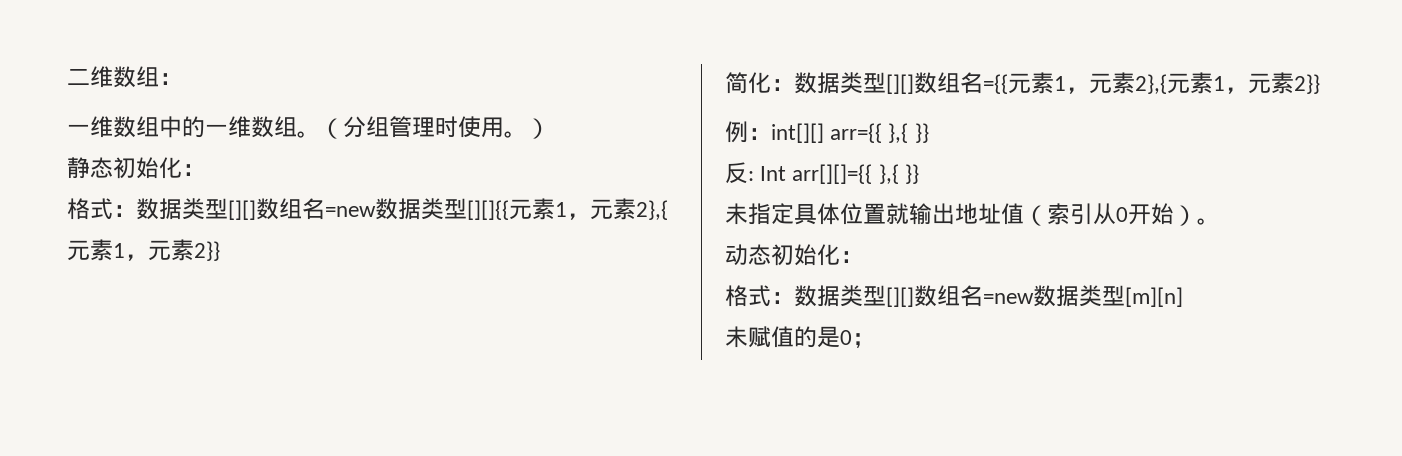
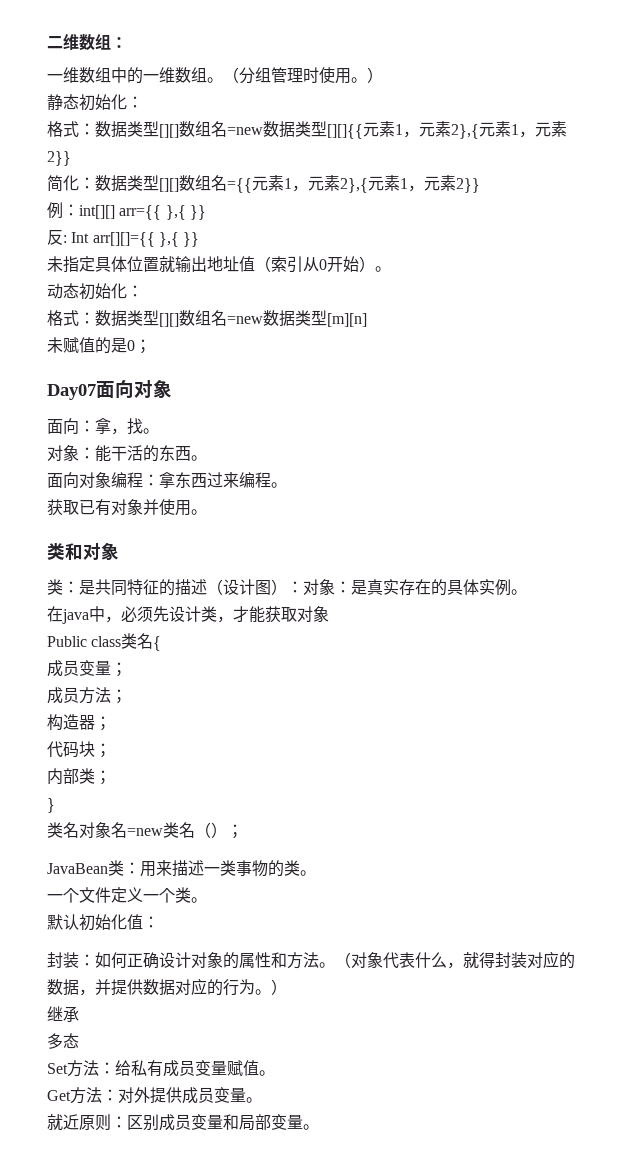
+ Day07面向对象
+ 面向：拿，找。
+ 对象：能干活的东西。
+ 面向对象编程：拿东西过来编程。
+ 获取已有对象并使用。
+ 类和对象
+ 类：是共同特征的描述（设计图）：对象：是真实存在的具体实例。
+ 在java中，必须先设计类，才能获取对象
+ Public class类名{
+ 成员变量；
+ 成员方法；
+ 构造器；
+ 代码块；
+ 内部类；
+ }
+ 类名对象名=new类名（）；
+ JavaBean类：用来描述一类事物的类。
+ 一个文件定义一个类。
+ 默认初始化值：
+ 封装：如何正确设计对象的属性和方法。（对象代表什么，就得封装对应的数据，并提供数据对应的行为。）
+ 继承
+ 多态
+ Set方法：给私有成员变量赋值。
+ Get方法：对外提供成员变量。
+ 就近原则：区别成员变量和局部变量。

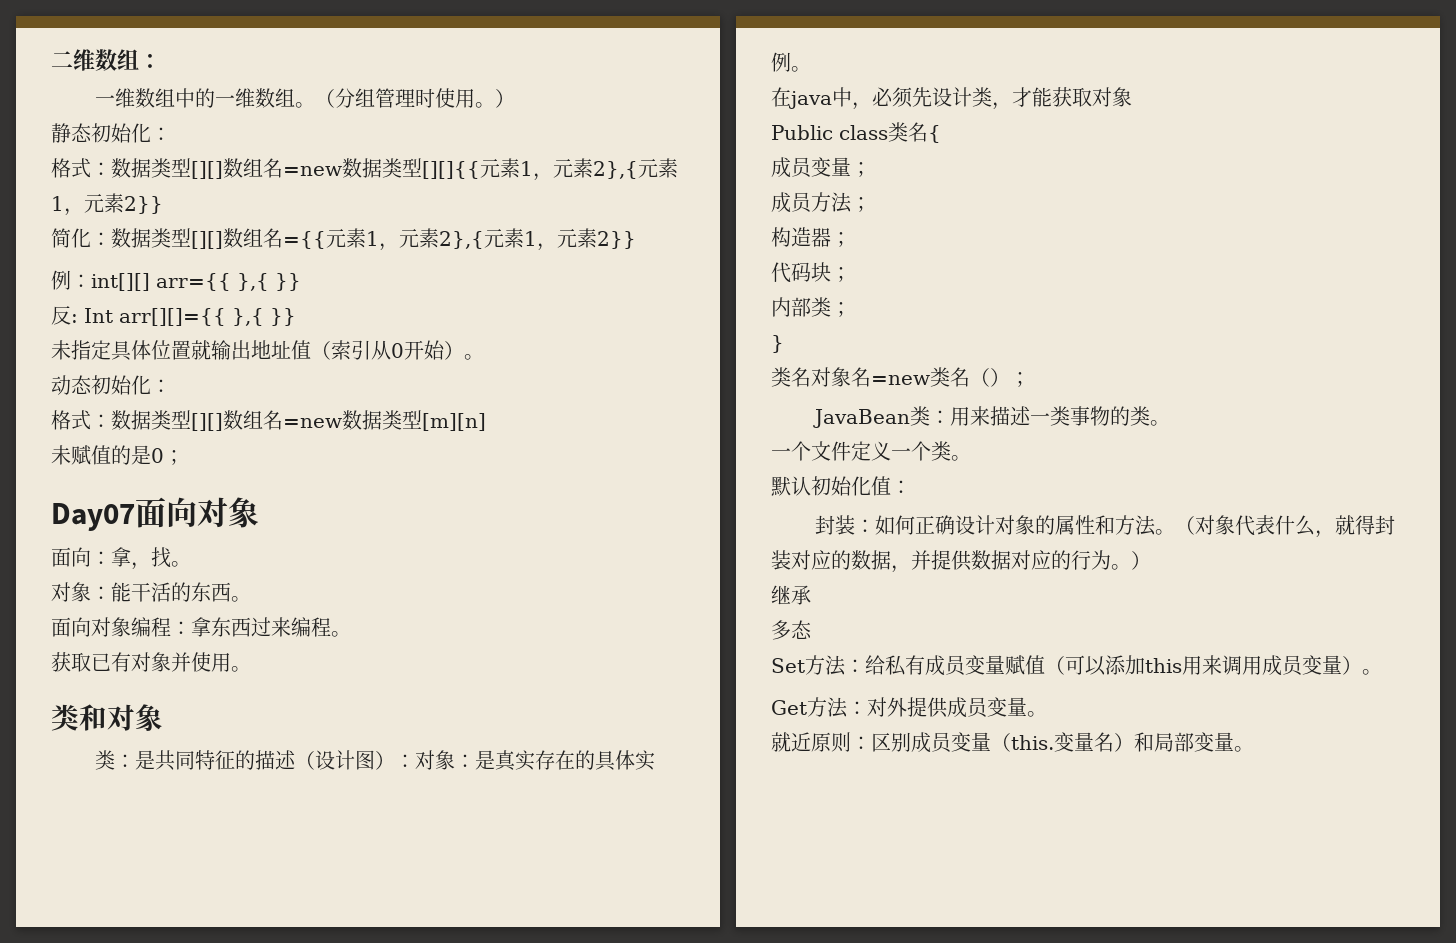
- Set方法：给私有成员变量赋值。
+ Set方法：给私有成员变量赋值（可以添加this用来调用成员变量）。
- 就近原则：区别成员变量和局部变量。
+ 就近原则：区别成员变量（this.变量名）和局部变量。

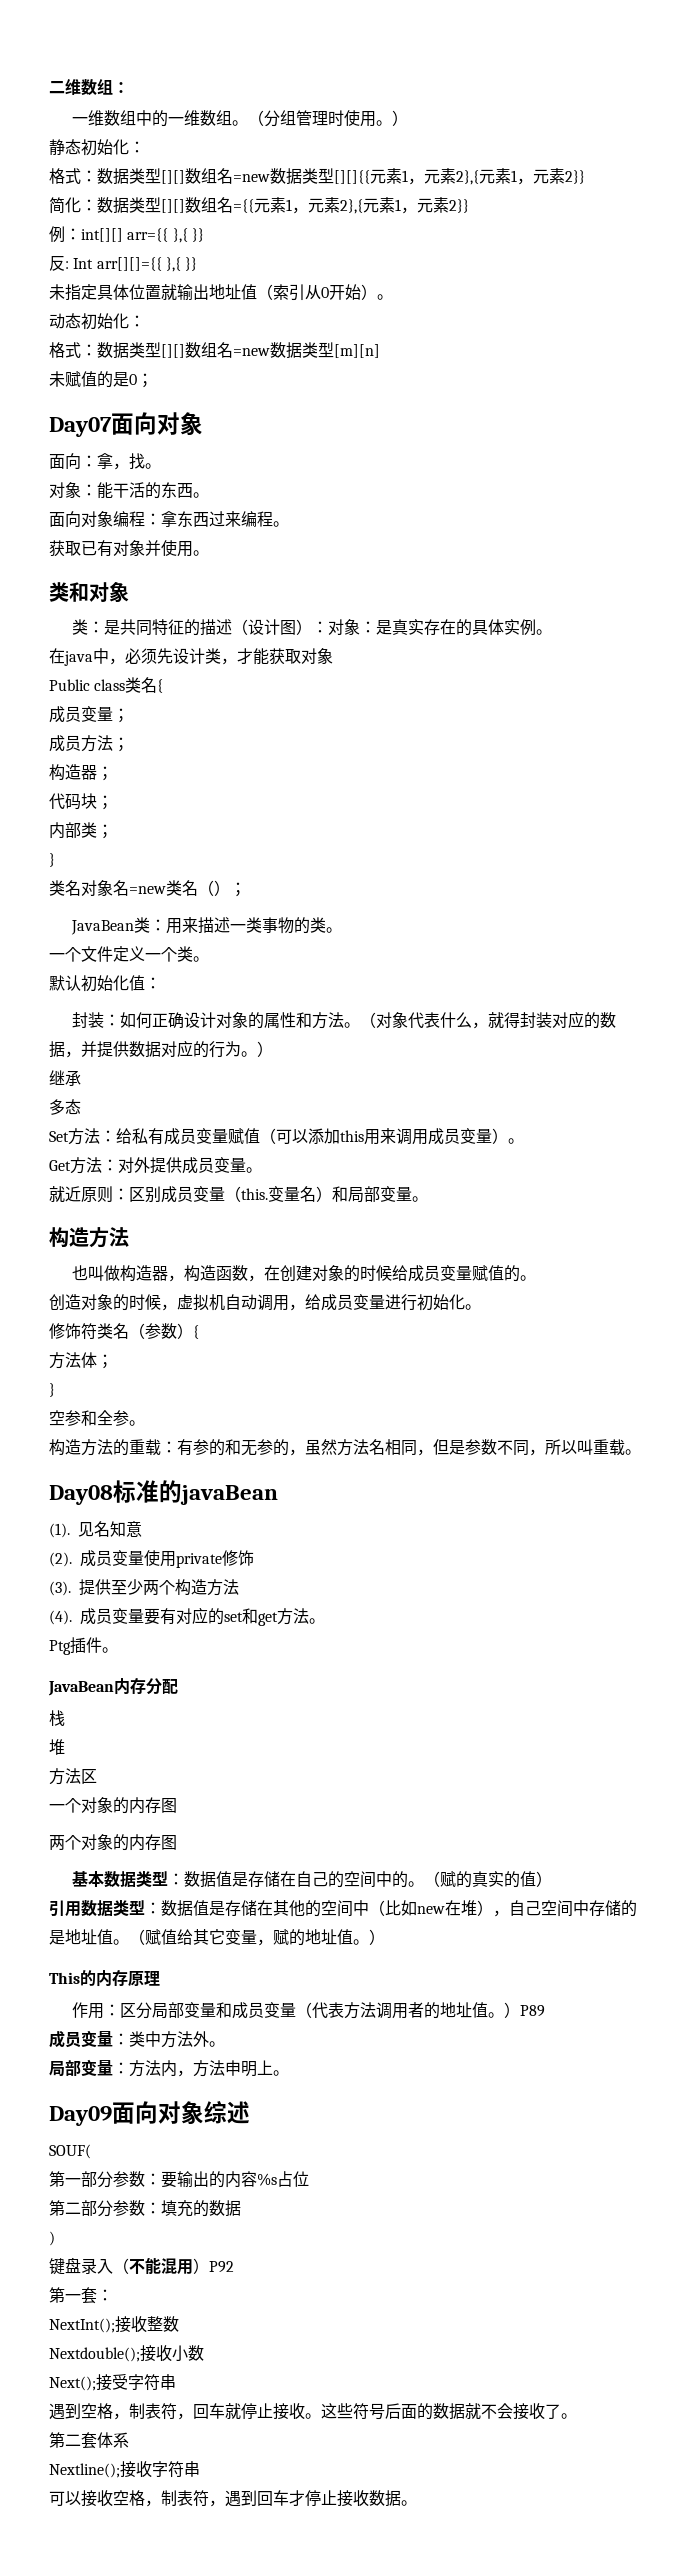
  变量名）和局部变量。
+ 构造方法
+ 也叫做构造器，构造函数，在创建对象的时候给成员变量赋值的。
+ 创造对象的时候，虚拟机自动调用，给成员变量进行初始化。
+ 修饰符类名（参数）{
+ 方法体；
+ }
+ 空参和全参。
+ 构造方法的重载：有参的和无参的，虽然方法名相同，但是参数不同，所以叫重载。
+ Day08标准的javaBean
+ (1).见名知意
+ (2).成员变量使用private修饰
+ (3).提供至少两个构造方法
+ (4).成员变量要有对应的set和get方法。
+ Ptg插件。
+ JavaBean内存分配
+ 栈
+ 堆
+ 方法区
+ 一个对象的内存图
+ 两个对象的内存图
+ 基本数据类型：数据值是存储在自己的空间中的。（赋的真实的值）
+ 引用数据类型：数据值是存储在其他的空间中（比如new在堆），自己空间中存储的是地址值。（赋值给其它变量，赋的地址值。）
+ This的内存原理
+ 作用：区分局部变量和成员变量（代表方法调用者的地址值。）P89
+ 成员变量：类中方法外。
+ 局部变量：方法内，方法申明上。
+ Day09面向对象综述
+ SOUF(
+ 第一部分参数：要输出的内容%s占位
+ 第二部分参数：填充的数据
+ )
+ 键盘录入（不能混用）P92
+ 第一套：
+ NextInt();接收整数
+ Nextdouble();接收小数
+ Next();接受字符串
+ 遇到空格，制表符，回车就停止接收。这些符号后面的数据就不会接收了。
+ 第二套体系
+ Nextline();接收字符串
+ 可以接收空格，制表符，遇到回车才停止接收数据。

